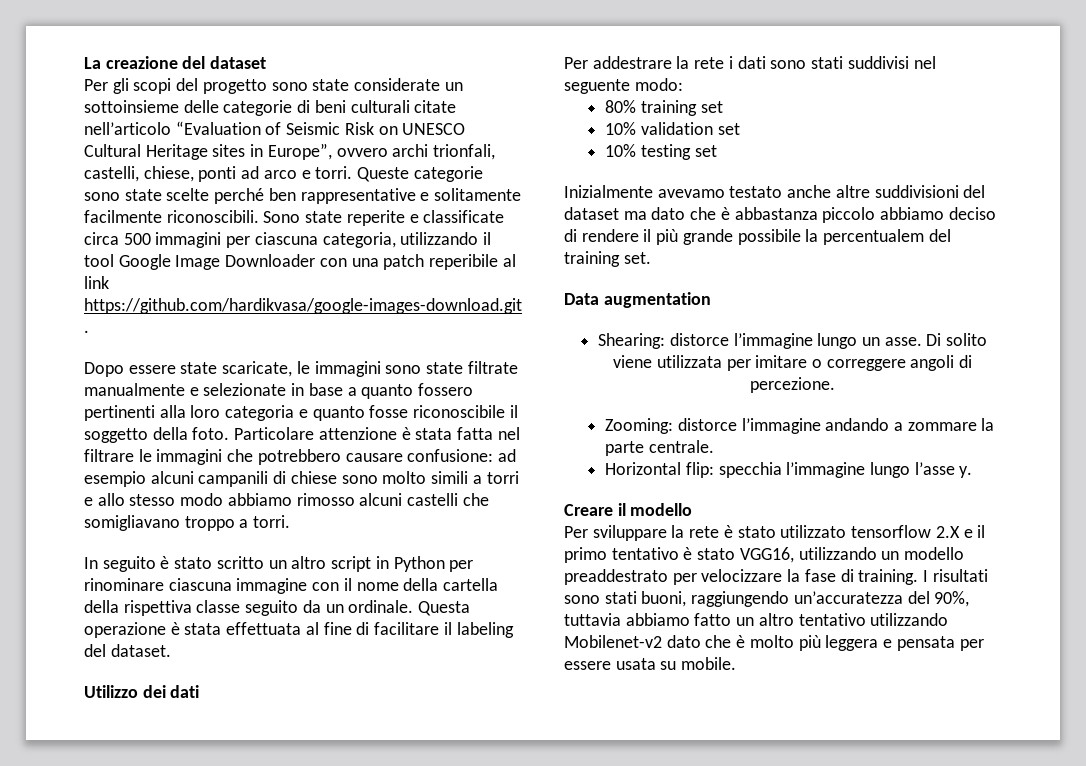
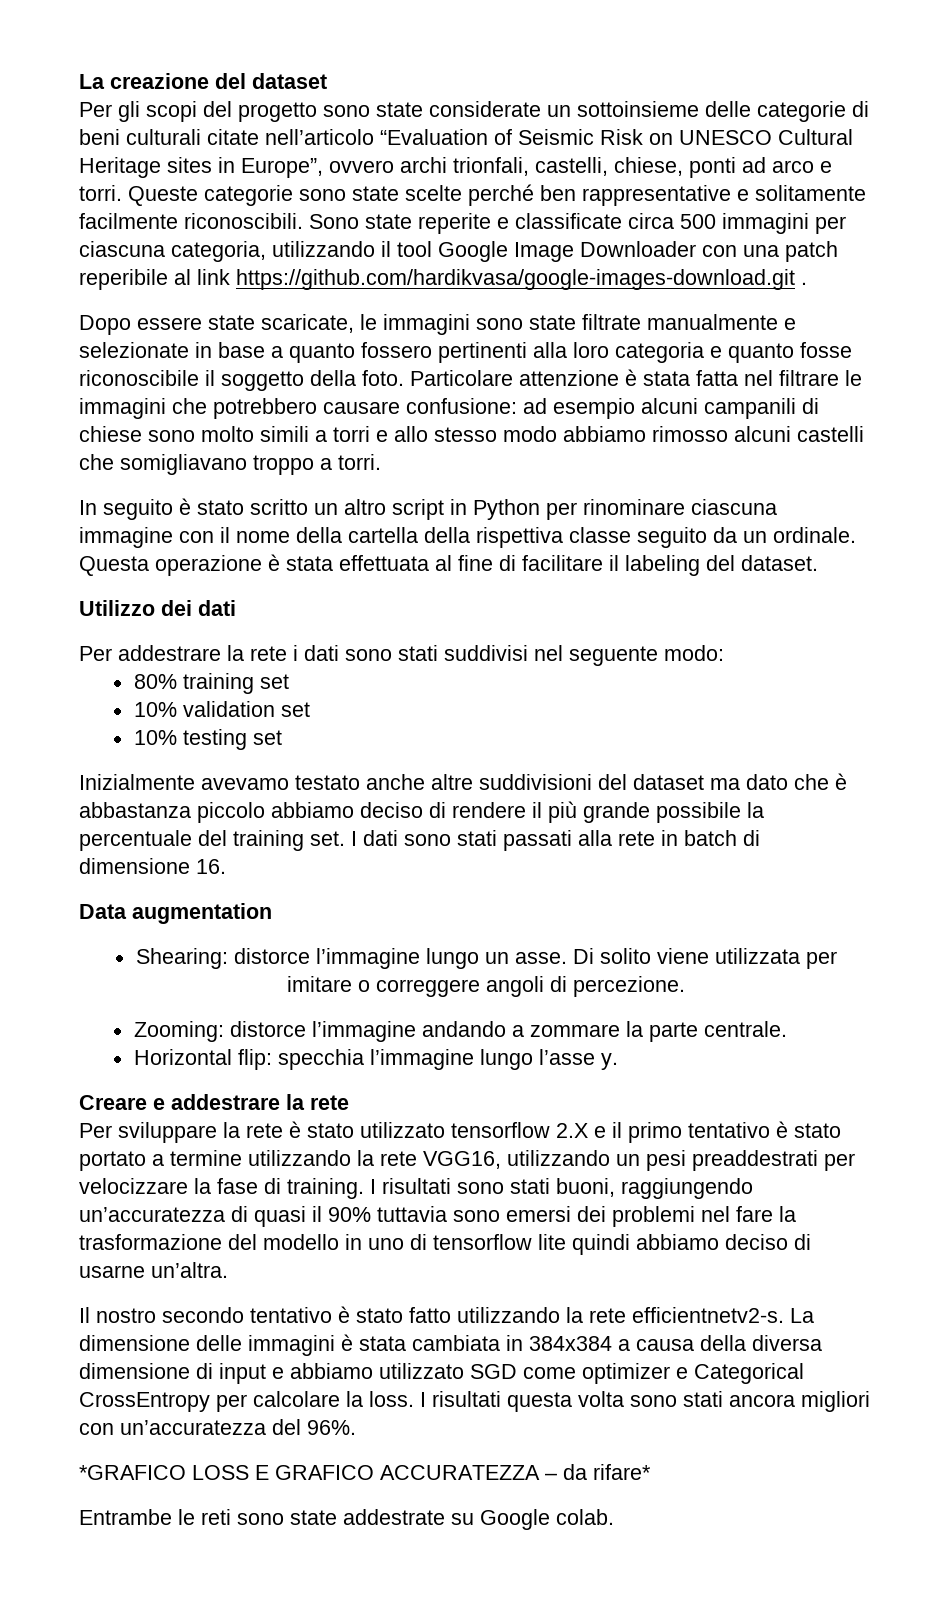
- Inizialmente avevamo testato anche altre suddivisioni del dataset ma dato che è abbastanza piccolo abbiamo deciso di rendere il più grande possibile la percentualem del training set.
+ Inizialmente avevamo testato anche altre suddivisioni del dataset ma dato che è abbastanza piccolo abbiamo deciso di rendere il più grande possibile la percentuale del training set. I dati sono stati passati alla rete in batch di dimensione 16.
- Creare il modello
+ Creare e addestrare la rete
- Per sviluppare la rete è stato utilizzato tensorflow 2.X e il primo tentativo è stato VGG16, utilizzando un modello preaddestrato per velocizzare la fase di training.
+ Per sviluppare la rete è stato utilizzato tensorflow 2.X e il primo tentativo è stato portato a termine utilizzando la rete VGG16, utilizzando un pesi preaddestrati per velocizzare la fase di training.
- I risultati sono stati buoni, raggiungendo un’accuratezza del 90%, tuttavia abbiamo fatto un altro tentativo utilizzando Mobilenet-v2 dato che è molto più leggera e pensata per essere usata su mobile.
+ I risultati sono stati buoni, raggiungendo un’accuratezza di quasi il 90% tuttavia sono emersi dei problemi nel fare la trasformazione del modello in uno di tensorflow lite quindi abbiamo deciso di usarne un’altra.
+ Il nostro secondo tentativo è stato fatto utilizzando la rete efficientnetv2-s. La dimensione delle immagini è stata cambiata in 384x384 a causa della diversa dimensione di input e abbiamo utilizzato SGD come optimizer e Categorical CrossEntropy per calcolare la loss. I risultati questa volta sono stati ancora migliori con un’accuratezza del 96%.
+ *GRAFICO LOSS E GRAFICO ACCURATEZZA – da rifare*
+ Entrambe le reti sono state addestrate su Google colab.

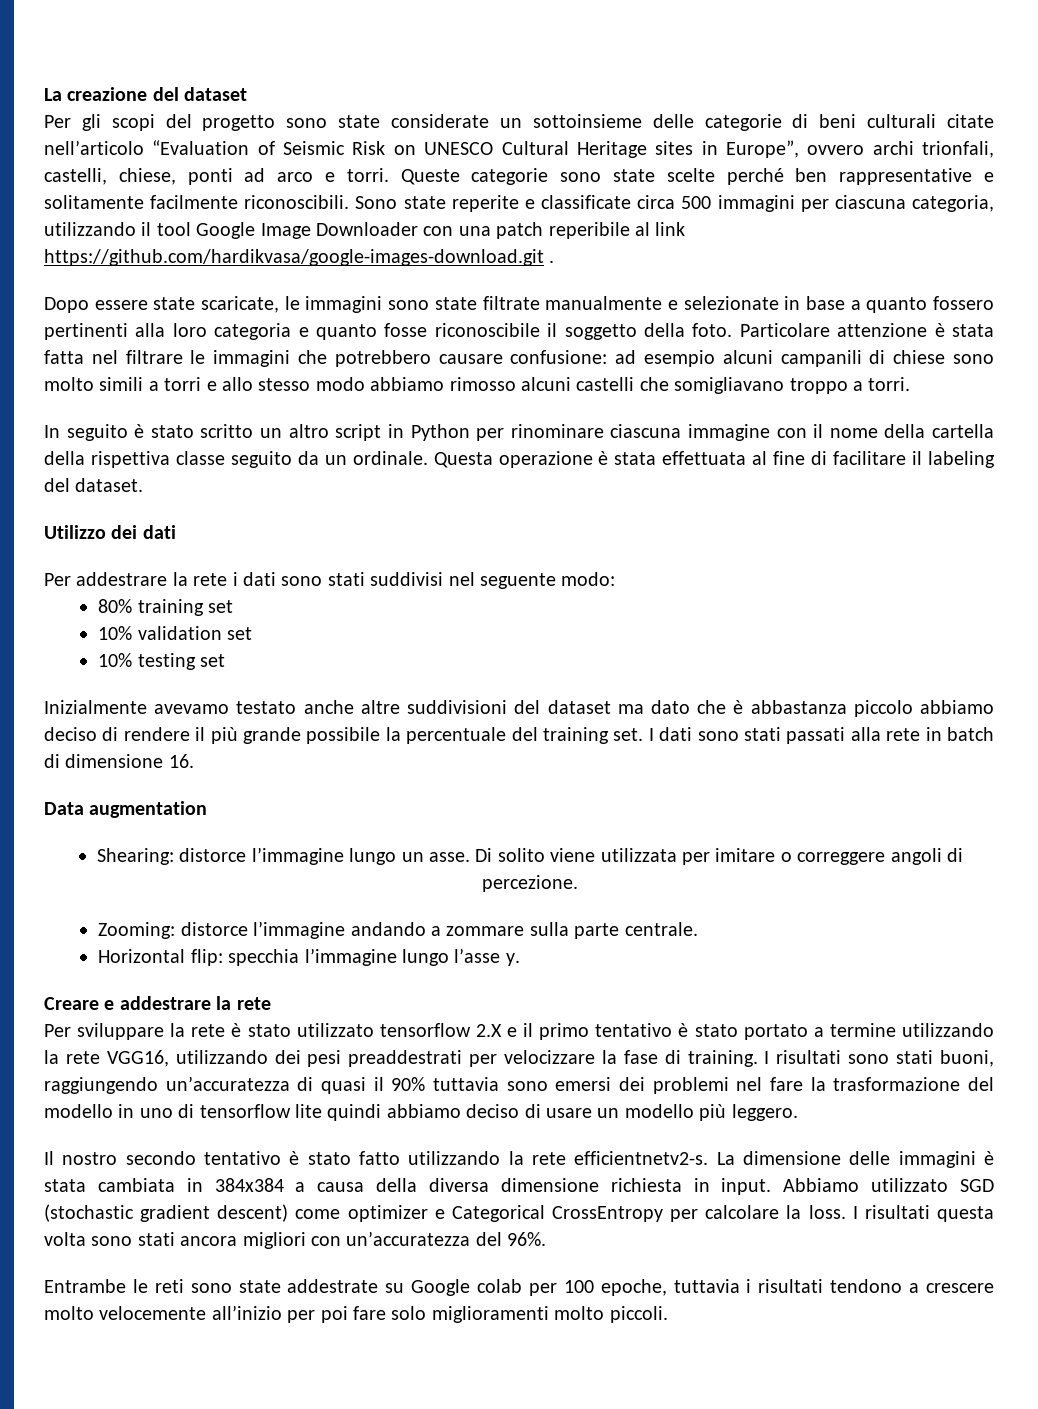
- Zooming: distorce l’immagine andando a zommare la parte centrale.
+ Zooming: distorce l’immagine andando a zommare sulla parte centrale.
- Per sviluppare la rete è stato utilizzato tensorflow 2.X e il primo tentativo è stato portato a termine utilizzando la rete VGG16, utilizzando un pesi preaddestrati per velocizzare la fase di training.
+ Per sviluppare la rete è stato utilizzato tensorflow 2.X e il primo tentativo è stato portato a termine utilizzando la rete VGG16, utilizzando dei pesi preaddestrati per velocizzare la fase di training.
- I risultati sono stati buoni, raggiungendo un’accuratezza di quasi il 90% tuttavia sono emersi dei problemi nel fare la trasformazione del modello in uno di tensorflow lite quindi abbiamo deciso di usarne un’altra.
+ I risultati sono stati buoni, raggiungendo un’accuratezza di quasi il 90% tuttavia sono emersi dei problemi nel fare la trasformazione del modello in uno di tensorflow lite quindi abbiamo deciso di usare un modello più leggero.
- La dimensione delle immagini è stata cambiata in 384x384 a causa della diversa dimensione di input e abbiamo utilizzato SGD come optimizer e Categorical CrossEntropy per calcolare la loss.
+ La dimensione delle immagini è stata cambiata in 384x384 a causa della diversa dimensione richiesta in input. Abbiamo utilizzato SGD (stochastic gradient descent) come optimizer e Categorical CrossEntropy per calcolare la loss.
- *GRAFICO LOSS E GRAFICO ACCURATEZZA – da rifare*
- Entrambe le reti sono state addestrate su Google colab.
+ Entrambe le reti sono state addestrate su Google colab per 100 epoche, tuttavia i risultati tendono a crescere molto velocemente all’inizio per poi fare solo miglioramenti molto piccoli.

